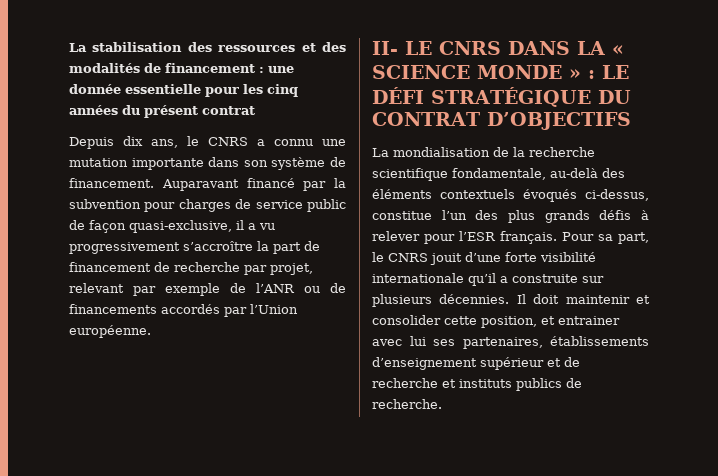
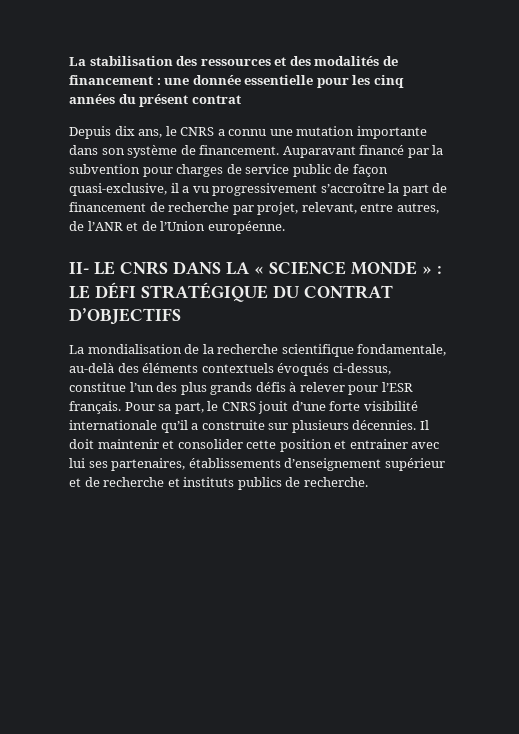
- Auparavant financé par la subvention pour charges de service public de façon quasi-exclusive, il a vu progressivement s’accroître la part de financement de recherche par projet, relevant par exemple de l’ANR ou de financements accordés par l’Union européenne.
+ Auparavant financé par la subvention pour charges de service public de façon quasi-exclusive, il a vu progressivement s’accroître la part de financement de recherche par projet, relevant, entre autres, de l’ANR et de l’Union européenne.
- Il doit maintenir et consolider cette position, et entrainer avec lui ses partenaires, établissements d’enseignement supérieur et de recherche et instituts publics de recherche.
+ Il doit maintenir et consolider cette position et entrainer avec lui ses partenaires, établissements d’enseignement supérieur et de recherche et instituts publics de recherche.

